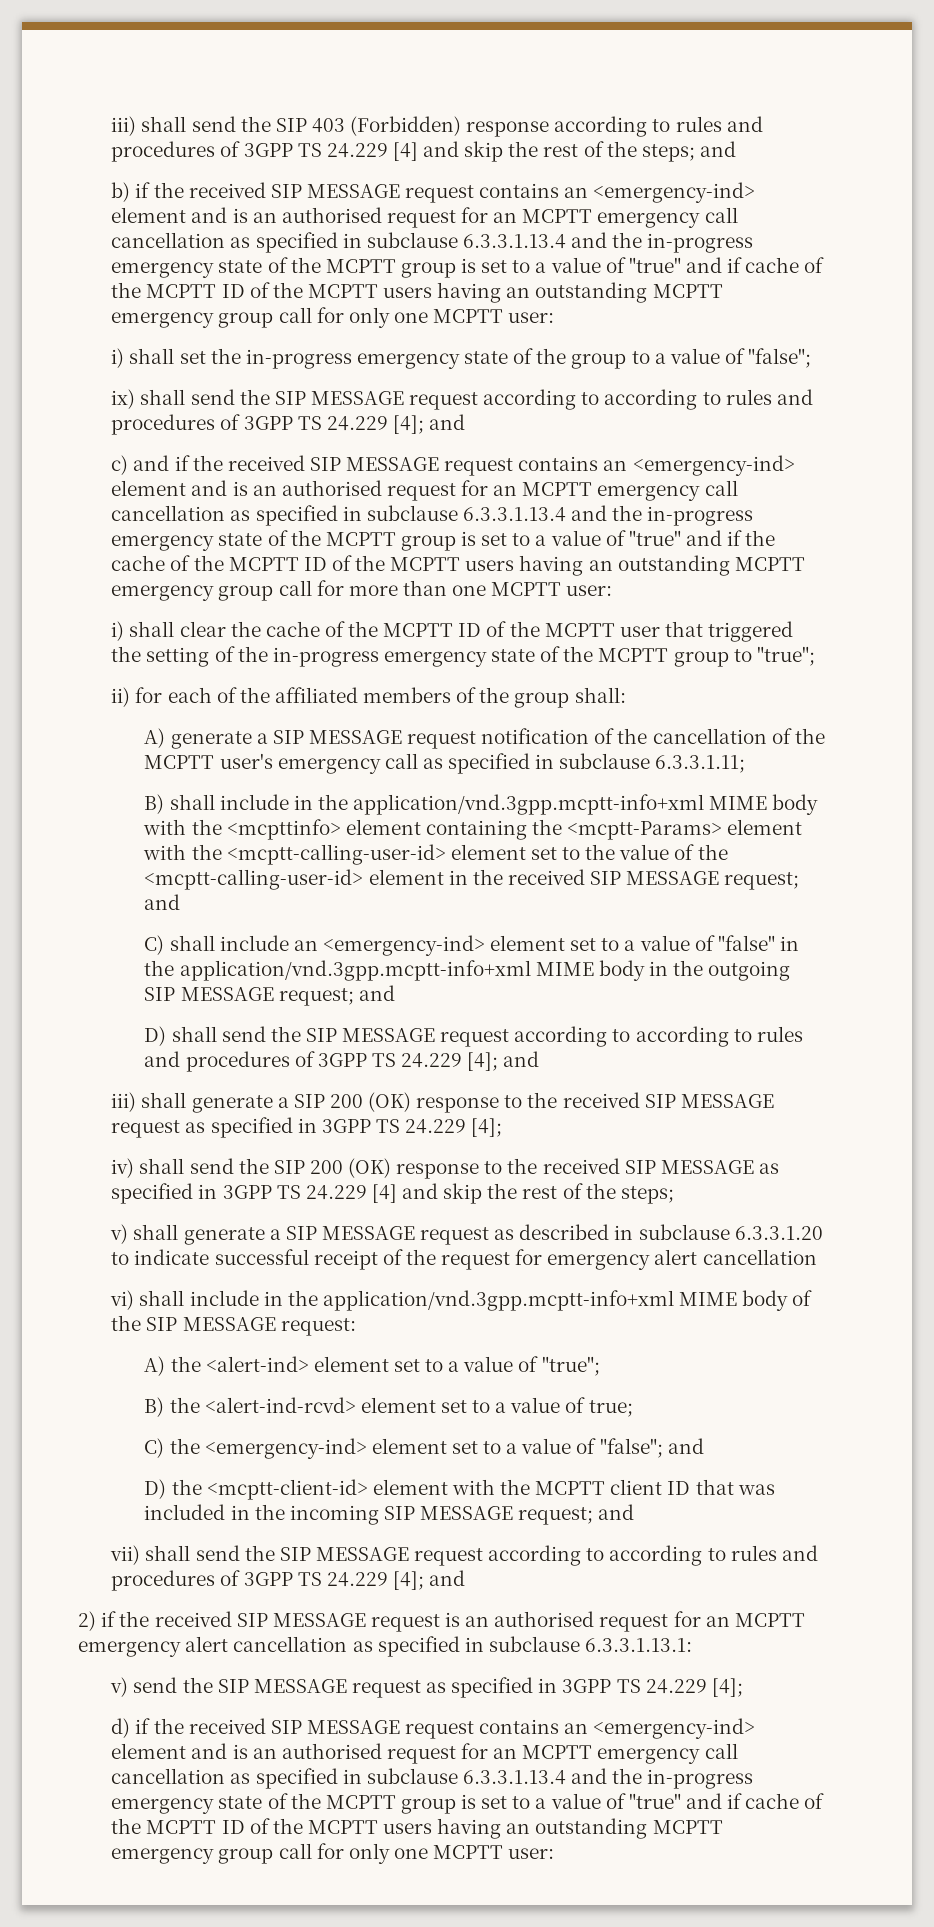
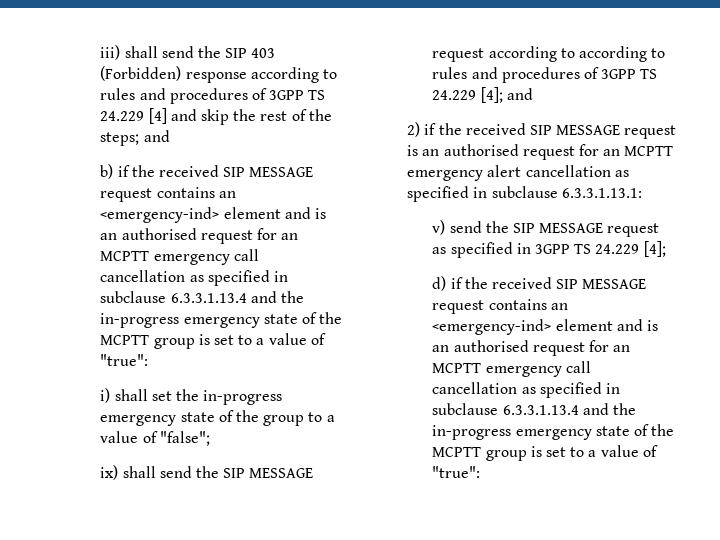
- b) if the received SIP MESSAGE request contains an <emergency-ind> element and is an authorised request for an MCPTT emergency call cancellation as specified in subclause 6.3.3.1.13.4 and the in-progress emergency state of the MCPTT group is set to a value of "true" and if cache of the MCPTT ID of the MCPTT users having an outstanding MCPTT emergency group call for only one MCPTT user:
+ b) if the received SIP MESSAGE request contains an <emergency-ind> element and is an authorised request for an MCPTT emergency call cancellation as specified in subclause 6.3.3.1.13.4 and the in-progress emergency state of the MCPTT group is set to a value of "true":
- c) and if the received SIP MESSAGE request contains an <emergency-ind> element and is an authorised request for an MCPTT emergency call cancellation as specified in subclause 6.3.3.1.13.4 and the in-progress emergency state of the MCPTT group is set to a value of "true" and if the cache of the MCPTT ID of the MCPTT users having an outstanding MCPTT emergency group call for more than one MCPTT user:
- i) shall clear the cache of the MCPTT ID of the MCPTT user that triggered the setting of the in-progress emergency state of the MCPTT group to "true";
- ii) for each of the affiliated members of the group shall:
- A) generate a SIP MESSAGE request notification of the cancellation of the MCPTT user's emergency call as specified in subclause 6.3.3.1.11;
- B) shall include in the application/vnd.3gpp.mcptt-info+xml MIME body with the <mcpttinfo> element containing the <mcptt-Params> element with the <mcptt-calling-user-id> element set to the value of the <mcptt-calling-user-id> element in the received SIP MESSAGE request; and
- C) shall include an <emergency-ind> element set to a value of "false" in the application/vnd.3gpp.mcptt-info+xml MIME body in the outgoing SIP MESSAGE request; and
- D) shall send the SIP MESSAGE request according to according to rules and procedures of 3GPP TS 24.229 [4]; and
- iii) shall generate a SIP 200 (OK) response to the received SIP MESSAGE request as specified in 3GPP TS 24.229 [4];
- iv) shall send the SIP 200 (OK) response to the received SIP MESSAGE as specified in 3GPP TS 24.229 [4] and skip the rest of the steps;
- v) shall generate a SIP MESSAGE request as described in subclause 6.3.3.1.20 to indicate successful receipt of the request for emergency alert cancellation
- vi) shall include in the application/vnd.3gpp.mcptt-info+xml MIME body of the SIP MESSAGE request:
- A) the <alert-ind> element set to a value of "true";
- B) the <alert-ind-rcvd> element set to a value of true;
- C) the <emergency-ind> element set to a value of "false"; and
- D) the <mcptt-client-id> element with the MCPTT client ID that was included in the incoming SIP MESSAGE request; and
- vii) shall send the SIP MESSAGE request according to according to rules and procedures of 3GPP TS 24.229 [4]; and
- d) if the received SIP MESSAGE request contains an <emergency-ind> element and is an authorised request for an MCPTT emergency call cancellation as specified in subclause 6.3.3.1.13.4 and the in-progress emergency state of the MCPTT group is set to a value of "true" and if cache of the MCPTT ID of the MCPTT users having an outstanding MCPTT emergency group call for only one MCPTT user:
+ d) if the received SIP MESSAGE request contains an <emergency-ind> element and is an authorised request for an MCPTT emergency call cancellation as specified in subclause 6.3.3.1.13.4 and the in-progress emergency state of the MCPTT group is set to a value of "true":

